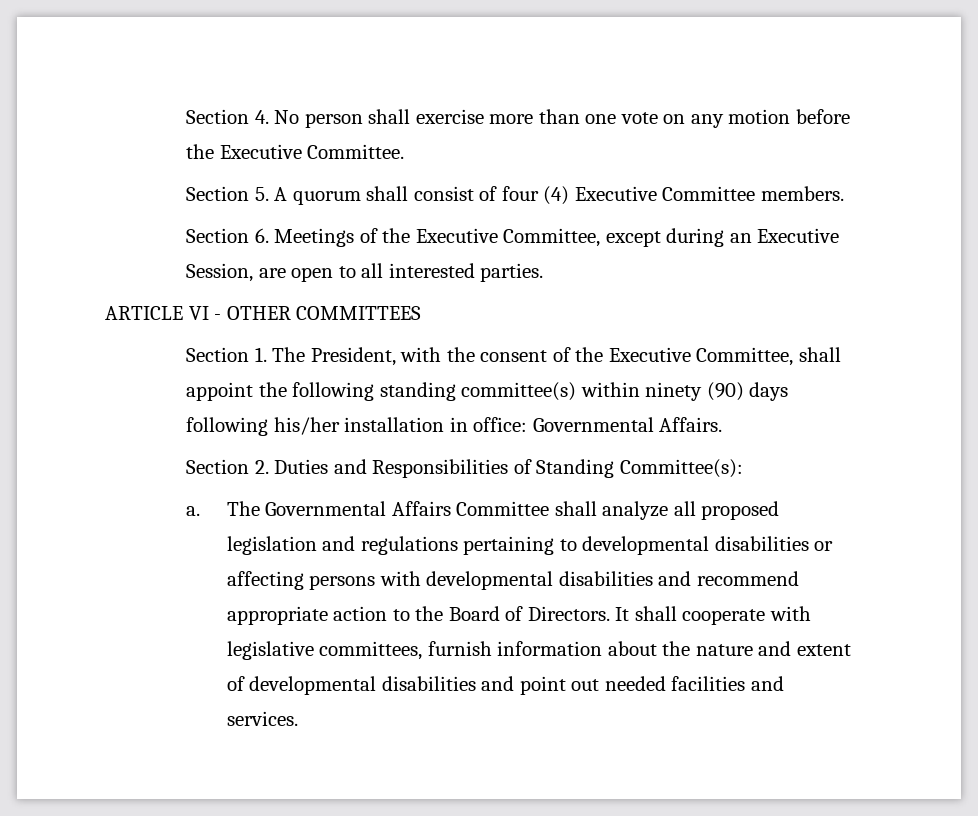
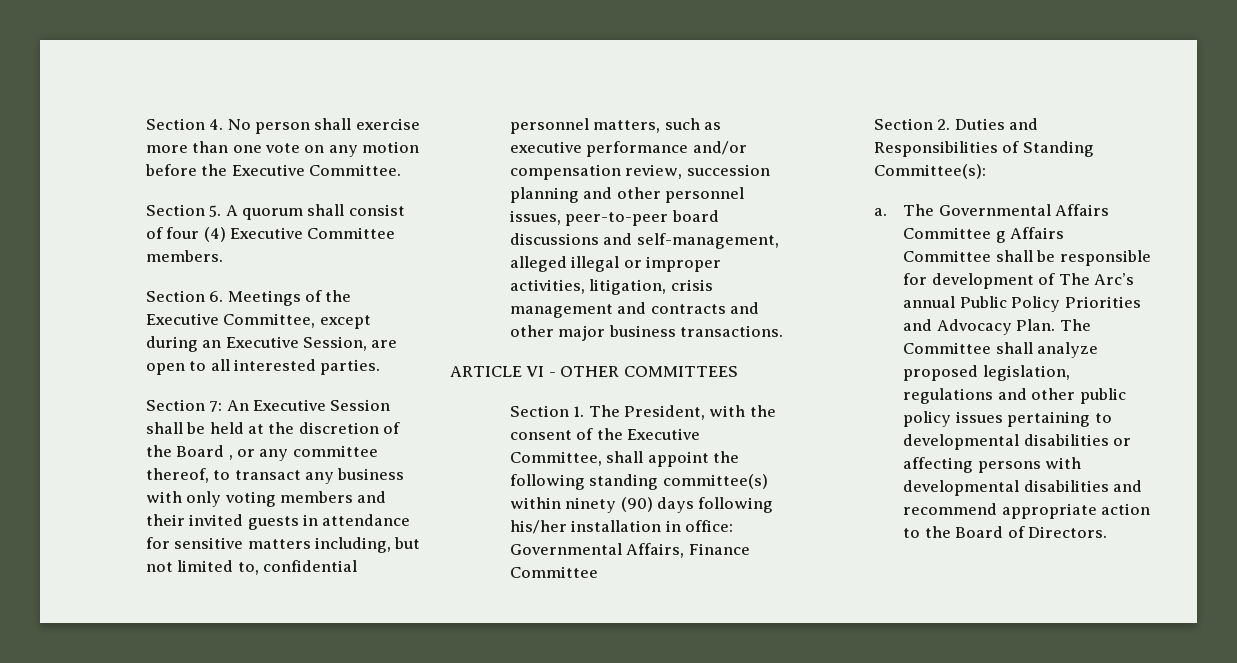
+ Section 7: An Executive Session shall be held at the discretion of the Board , or any committee thereof, to transact any business with only voting members and their invited guests in attendance for sensitive matters including, but not limited to, confidential personnel matters, such as executive performance and/or compensation review, succession planning and other personnel issues, peer-to-peer board discussions and self-management, alleged illegal or improper activities, litigation, crisis management and contracts and other major business transactions.
- Section 1. The President, with the consent of the Executive Committee, shall appoint the following standing committee(s) within ninety (90) days following his/her installation in office: Governmental Affairs.
+ Section 1. The President, with the consent of the Executive Committee, shall appoint the following standing committee(s) within ninety (90) days following his/her installation in office: Governmental Affairs, Finance Committee
- The Governmental Affairs Committee shall analyze all proposed legislation and regulations pertaining to developmental disabilities or affecting persons with developmental disabilities and recommend appropriate action to the Board of Directors. It shall cooperate with legislative committees, furnish information about the nature and extent of developmental disabilities and point out needed facilities and services.
+ The Governmental Affairs Committee g Affairs Committee shall be responsible for development of The Arc’s annual Public Policy Priorities and Advocacy Plan. The Committee shall analyze proposed legislation, regulations and other public policy issues pertaining to developmental disabilities or affecting persons with developmental disabilities and recommend appropriate action to the Board of Directors.

